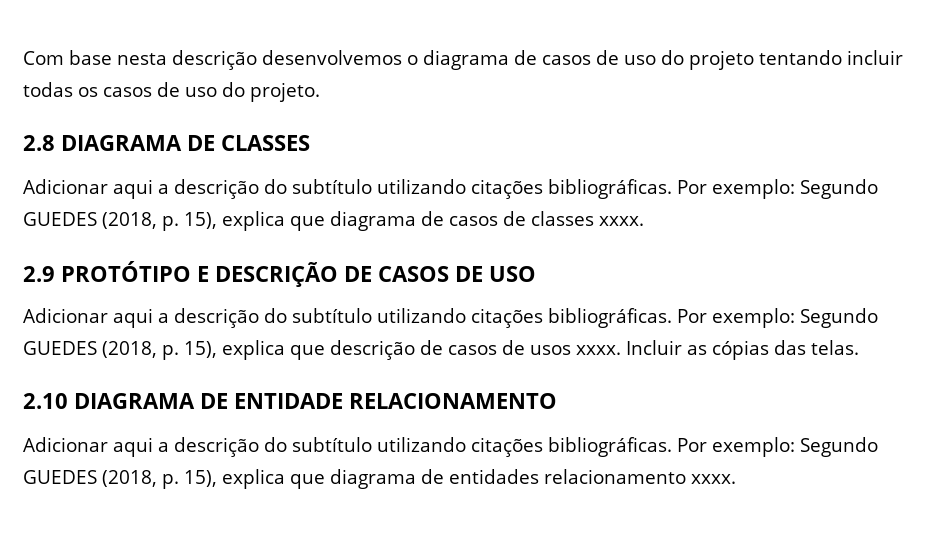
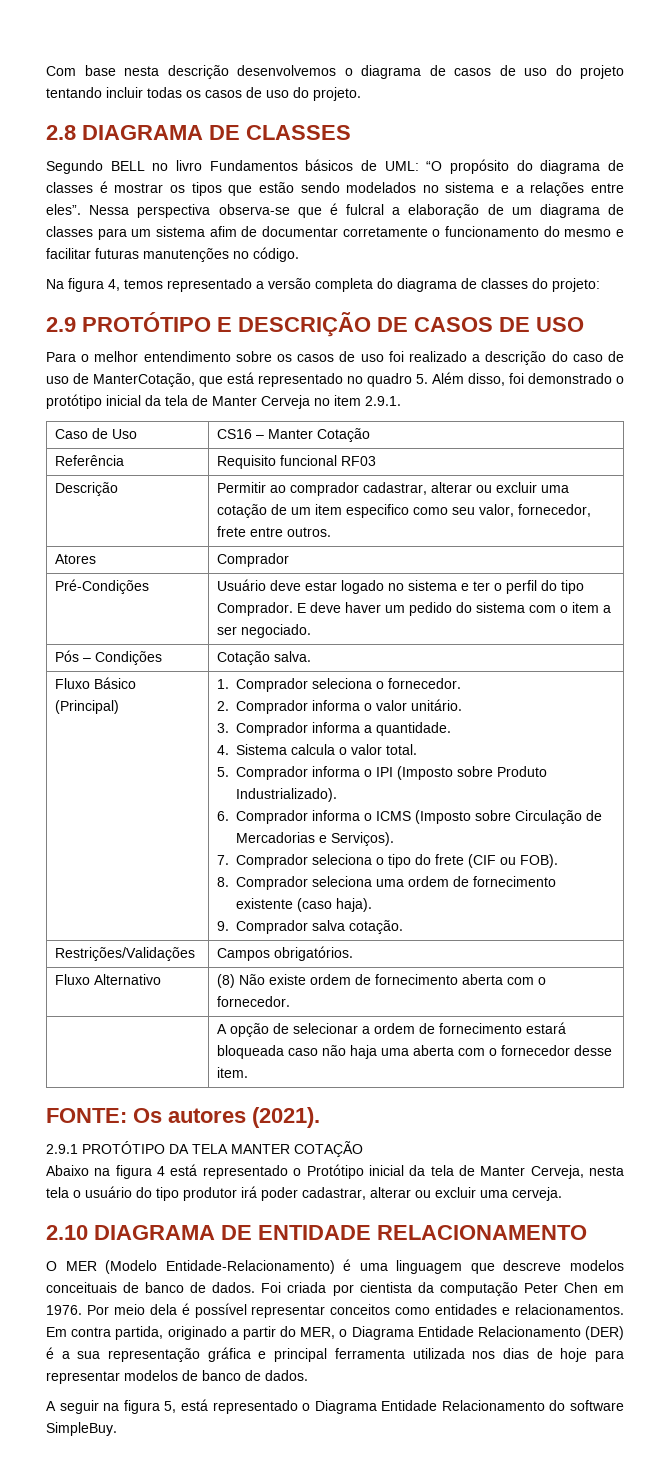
- Adicionar aqui a descrição do subtítulo utilizando citações bibliográficas. Por exemplo: Segundo GUEDES (2018, p. 15), explica que diagrama de casos de classes xxxx.
+ Segundo BELL no livro Fundamentos básicos de UML: “O propósito do diagrama de classes é mostrar os tipos que estão sendo modelados no sistema e a relações entre eles”. Nessa perspectiva observa-se que é fulcral a elaboração de um diagrama de classes para um sistema afim de documentar corretamente o funcionamento do mesmo e facilitar futuras manutenções no código.
+ Na figura 4, temos representado a versão completa do diagrama de classes do projeto:
- Adicionar aqui a descrição do subtítulo utilizando citações bibliográficas. Por exemplo: Segundo GUEDES (2018, p. 15), explica que descrição de casos de usos xxxx. Incluir as cópias das telas.
+ Para o melhor entendimento sobre os casos de uso foi realizado a descrição do caso de uso de ManterCotação, que está representado no quadro 5. Além disso, foi demonstrado o protótipo inicial da tela de Manter Cerveja no item 2.9.1.
+ Caso de Uso | CS16 – Manter Cotação
+ Referência | Requisito funcional RF03
+ Descrição | Permitir ao comprador cadastrar, alterar ou excluir uma cotação de um item especifico como seu valor, fornecedor, frete entre outros.
+ Atores | Comprador
+ Pré-Condições | Usuário deve estar logado no sistema e ter o perfil do tipo Comprador. E deve haver um pedido do sistema com o item a ser negociado.
+ Pós – Condições | Cotação salva.
+ Fluxo Básico (Principal) | 1. Comprador seleciona o fornecedor.
+ 2. Comprador informa o valor unitário.
+ 3. Comprador informa a quantidade.
+ 4. Sistema calcula o valor total.
+ 5. Comprador informa o IPI (Imposto sobre Produto Industrializado).
+ 6. Comprador informa o ICMS (Imposto sobre Circulação de Mercadorias e Serviços).
+ 7. Comprador seleciona o tipo do frete (CIF ou FOB).
+ 8. Comprador seleciona uma ordem de fornecimento existente (caso haja).
+ 9. Comprador salva cotação.
+ Restrições/Validações | Campos obrigatórios.
+ Fluxo Alternativo | (8) Não existe ordem de fornecimento aberta com o fornecedor.
+ | A opção de selecionar a ordem de fornecimento estará bloqueada caso não haja uma aberta com o fornecedor desse item.
+ FONTE: Os autores (2021).
+ 2.9.1 PROTÓTIPO DA TELA MANTER COTAÇÃO
+ Abaixo na figura 4 está representado o Protótipo inicial da tela de Manter Cerveja, nesta tela o usuário do tipo produtor irá poder cadastrar, alterar ou excluir uma cerveja.
- Adicionar aqui a descrição do subtítulo utilizando citações bibliográficas. Por exemplo: Segundo GUEDES (2018, p. 15), explica que diagrama de entidades relacionamento xxxx.
+ O MER (Modelo Entidade-Relacionamento) é uma linguagem que descreve modelos conceituais de banco de dados. Foi criada por cientista da computação Peter Chen em 1976. Por meio dela é possível representar conceitos como entidades e relacionamentos. Em contra partida, originado a partir do MER, o Diagrama Entidade Relacionamento (DER) é a sua representação gráfica e principal ferramenta utilizada nos dias de hoje para representar modelos de banco de dados.
+ A seguir na figura 5, está representado o Diagrama Entidade Relacionamento do software SimpleBuy.

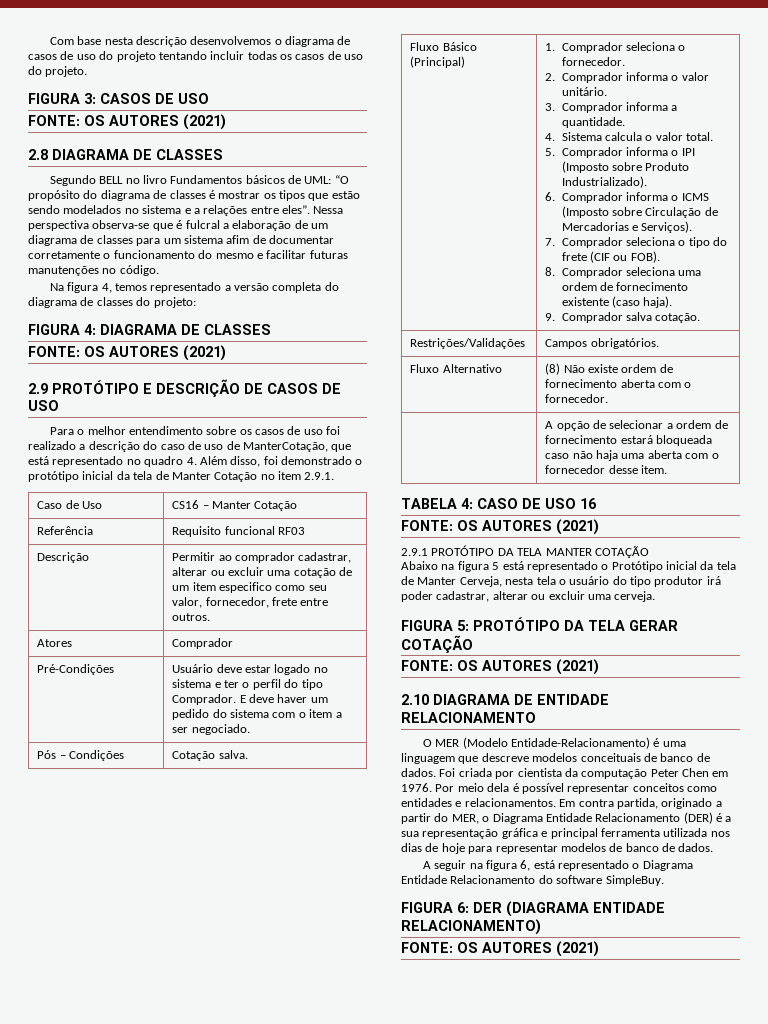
+ FIGURA 3: CASOS DE USO
+ FONTE: OS AUTORES (2021)
+ FIGURA 4: DIAGRAMA DE CLASSES
+ FONTE: OS AUTORES (2021)
- Para o melhor entendimento sobre os casos de uso foi realizado a descrição do caso de uso de ManterCotação, que está representado no quadro 5. Além disso, foi demonstrado o protótipo inicial da tela de Manter Cerveja no item 2.9.1.
+ Para o melhor entendimento sobre os casos de uso foi realizado a descrição do caso de uso de ManterCotação, que está representado no quadro 4. Além disso, foi demonstrado o protótipo inicial da tela de Manter Cotação no item 2.9.1.
- FONTE: Os autores (2021).
+ TABELA 4: CASO DE USO 16
+ FONTE: OS AUTORES (2021)
- Abaixo na figura 4 está representado o Protótipo inicial da tela de Manter Cerveja, nesta tela o usuário do tipo produtor irá poder cadastrar, alterar ou excluir uma cerveja.
+ Abaixo na figura 5 está representado o Protótipo inicial da tela de Manter Cerveja, nesta tela o usuário do tipo produtor irá poder cadastrar, alterar ou excluir uma cerveja.
+ FIGURA 5: PROTÓTIPO DA TELA GERAR COTAÇÃO
+ FONTE: OS AUTORES (2021)
- A seguir na figura 5, está representado o Diagrama Entidade Relacionamento do software SimpleBuy.
+ A seguir na figura 6, está representado o Diagrama Entidade Relacionamento do software SimpleBuy.
+ FIGURA 6: DER (DIAGRAMA ENTIDADE RELACIONAMENTO)
+ FONTE: OS AUTORES (2021)

